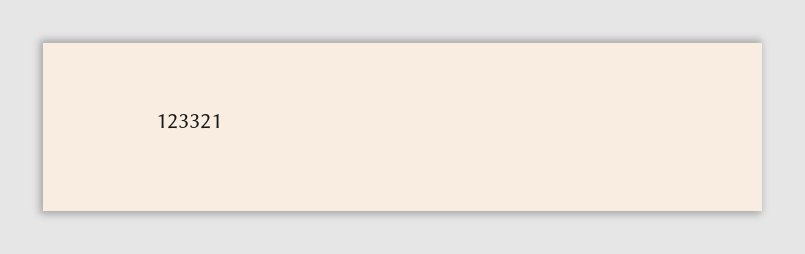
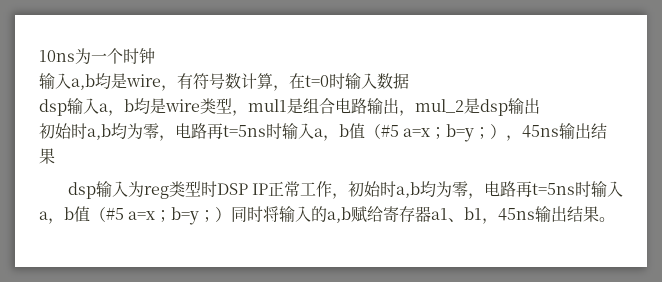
- 123321
+ 10ns为一个时钟
+ 输入a,b均是wire，有符号数计算，在t=0时输入数据
+ dsp输入a，b均是wire类型，mul1是组合电路输出，mul_2是dsp输出
+ 初始时a,b均为零，电路再t=5ns时输入a，b值（#5 a=x；b=y；），45ns输出结果
+ dsp输入为reg类型时DSP IP正常工作，初始时a,b均为零，电路再t=5ns时输入a，b值（#5 a=x；b=y；）同时将输入的a,b赋给寄存器a1、b1，45ns输出结果。

